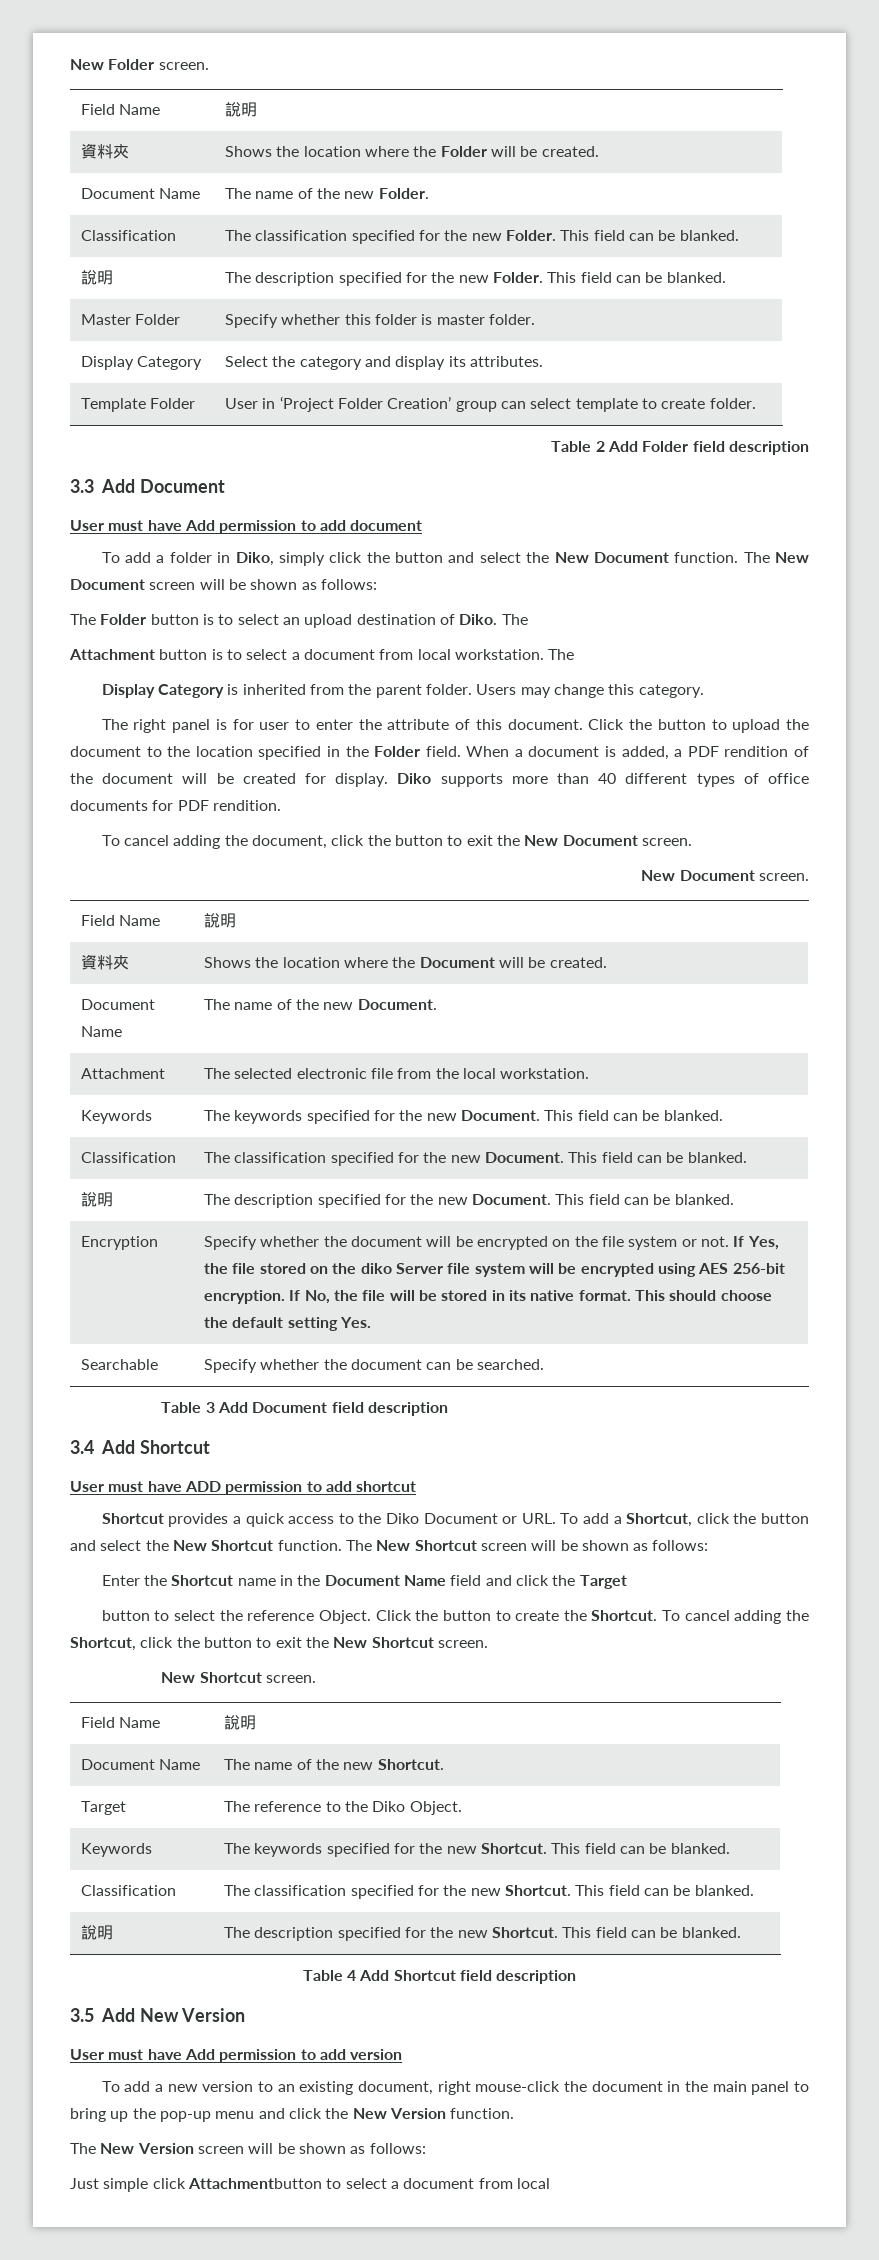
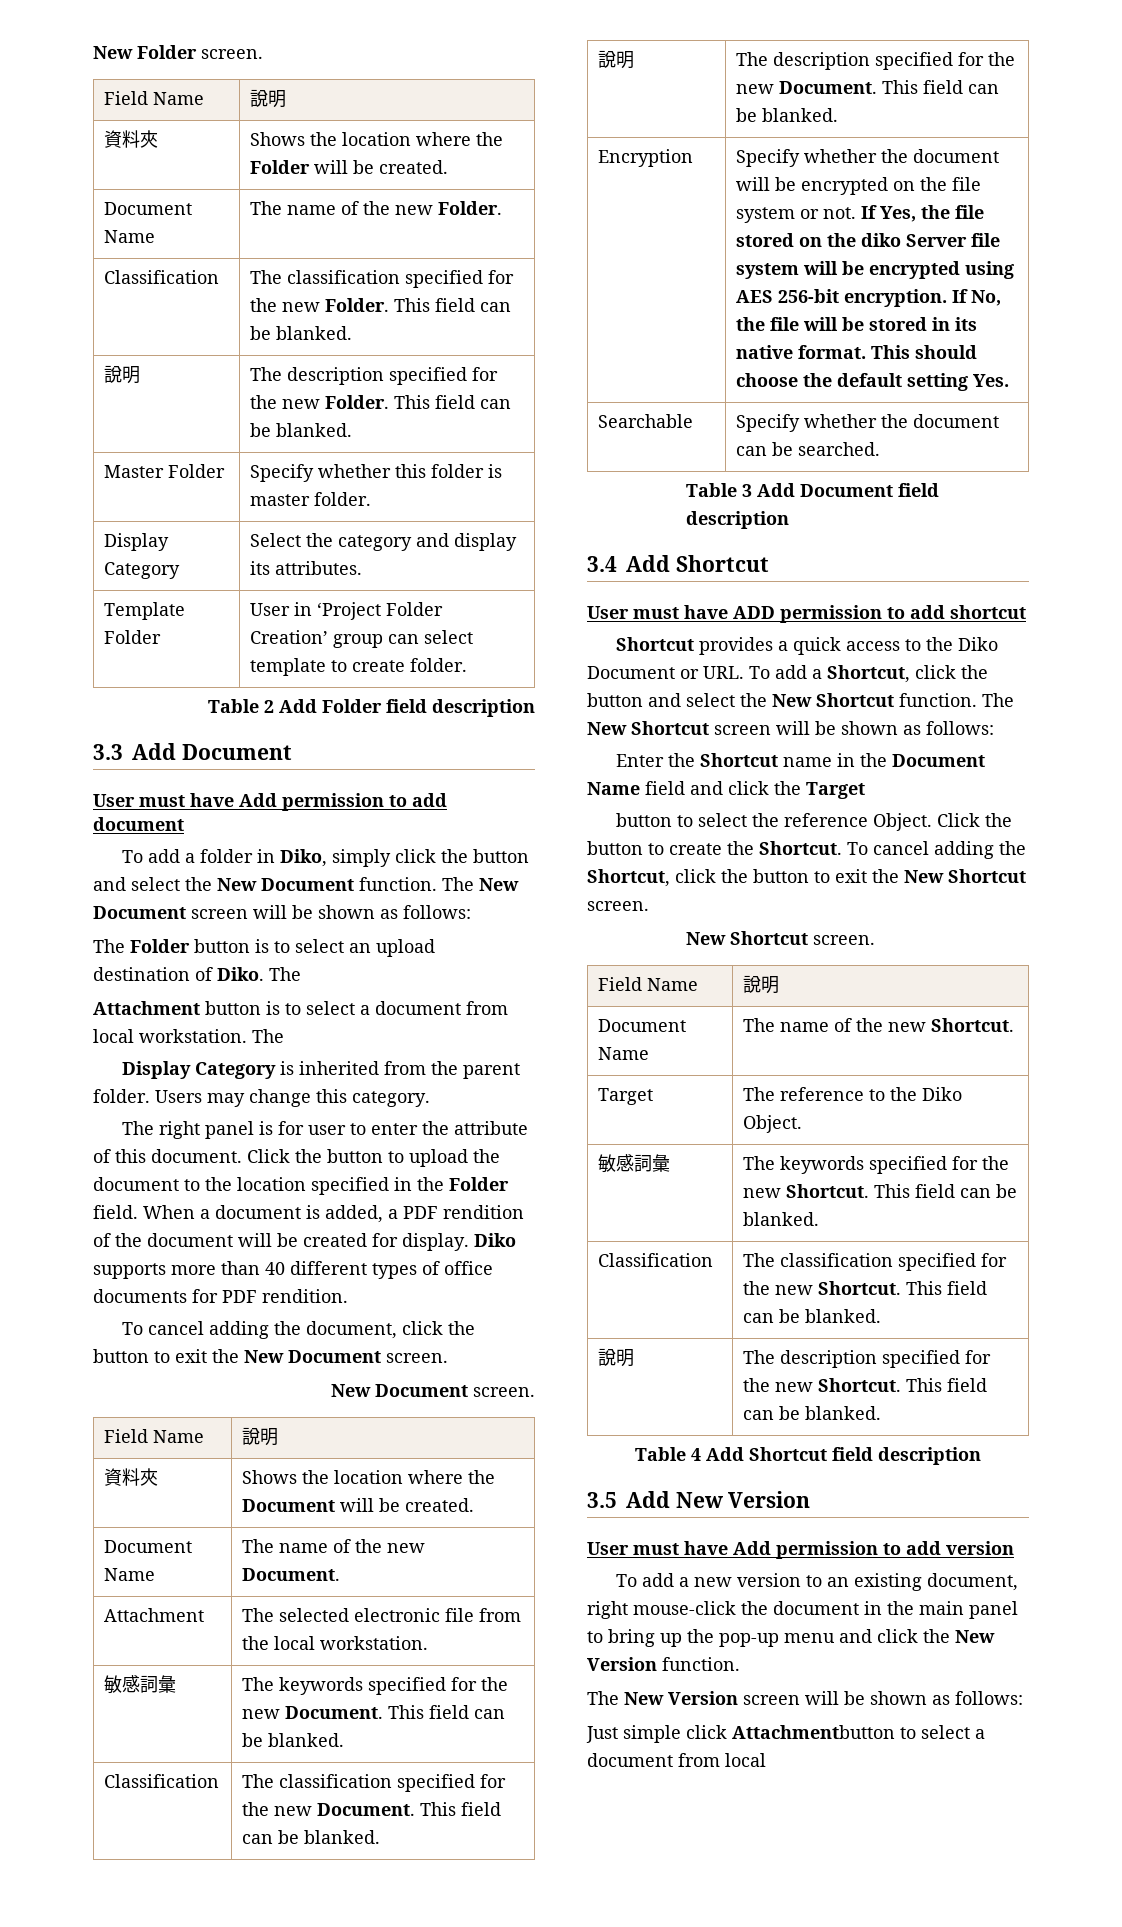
- Keywords | The keywords specified for the new Document. This field can be blanked.
+ 敏感詞彙 | The keywords specified for the new Document. This field can be blanked.
- Keywords | The keywords specified for the new Shortcut. This field can be blanked.
+ 敏感詞彙 | The keywords specified for the new Shortcut. This field can be blanked.

